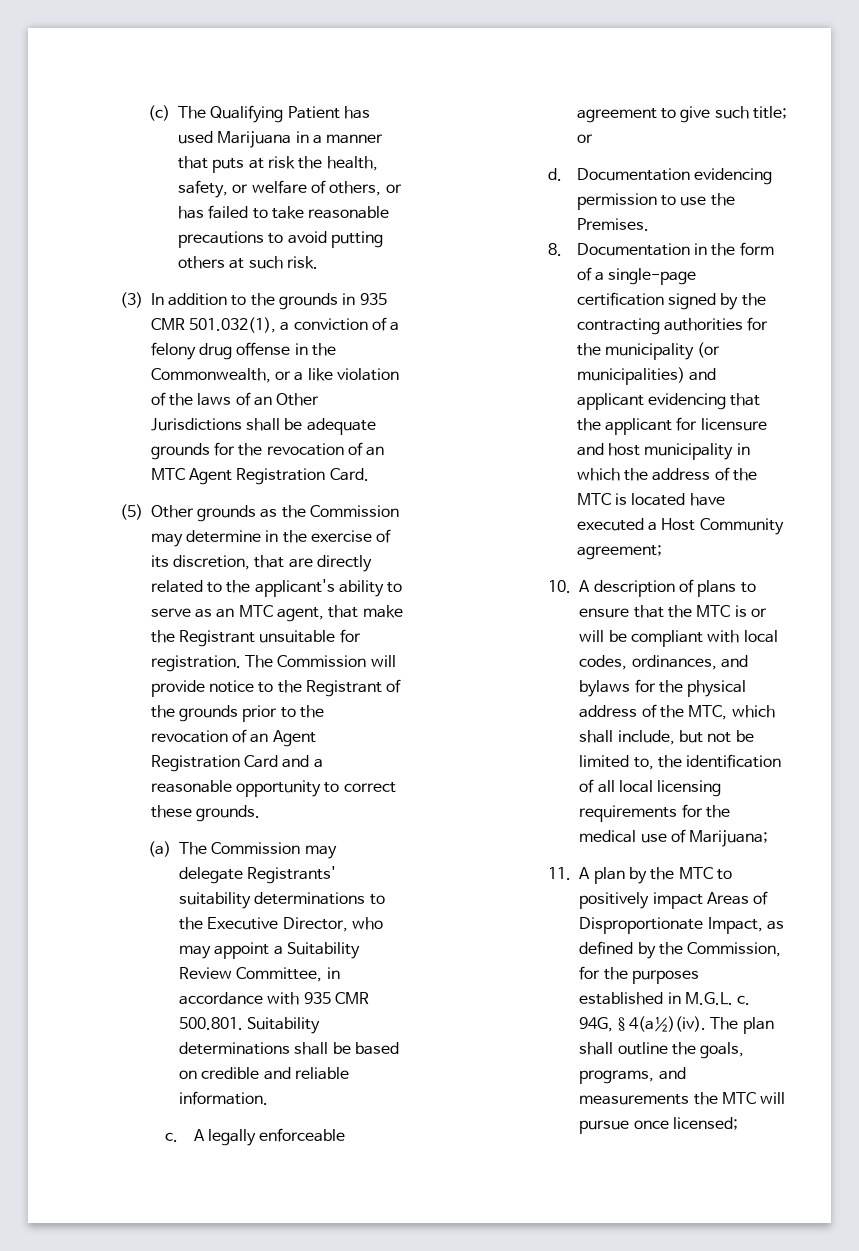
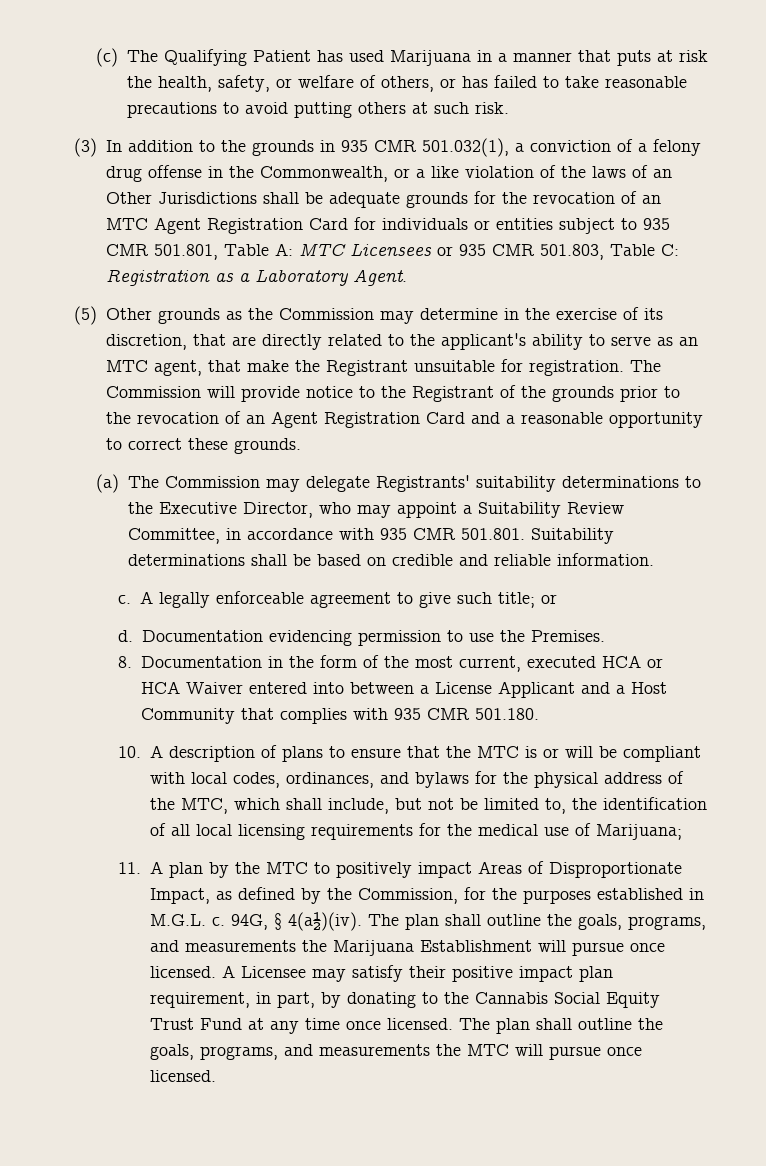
- (3) In addition to the grounds in 935 CMR 501.032(1), a conviction of a felony drug offense in the Commonwealth, or a like violation of the laws of an Other Jurisdictions shall be adequate grounds for the revocation of an MTC Agent Registration Card.
+ (3) In addition to the grounds in 935 CMR 501.032(1), a conviction of a felony drug offense in the Commonwealth, or a like violation of the laws of an Other Jurisdictions shall be adequate grounds for the revocation of an MTC Agent Registration Card for individuals or entities subject to 935 CMR 501.801, Table A: MTC Licensees or 935 CMR 501.803, Table C: Registration as a Laboratory Agent.
- (a) The Commission may delegate Registrants' suitability determinations to the Executive Director, who may appoint a Suitability Review Committee, in accordance with 935 CMR 500.801. Suitability determinations shall be based on credible and reliable information.
+ (a) The Commission may delegate Registrants' suitability determinations to the Executive Director, who may appoint a Suitability Review Committee, in accordance with 935 CMR 501.801. Suitability determinations shall be based on credible and reliable information.
- 8. Documentation in the form of a single-page certification signed by the contracting authorities for the municipality (or municipalities) and applicant evidencing that the applicant for licensure and host municipality in which the address of the MTC is located have executed a Host Community agreement;
+ 8. Documentation in the form of the most current, executed HCA or HCA Waiver entered into between a License Applicant and a Host Community that complies with 935 CMR 501.180.
- The plan shall outline the goals, programs, and measurements the MTC will pursue once licensed;
+ The plan shall outline the goals, programs, and measurements the Marijuana Establishment will pursue once licensed. A Licensee may satisfy their positive impact plan requirement, in part, by donating to the Cannabis Social Equity Trust Fund at any time once licensed. The plan shall outline the goals, programs, and measurements the MTC will pursue once licensed.

